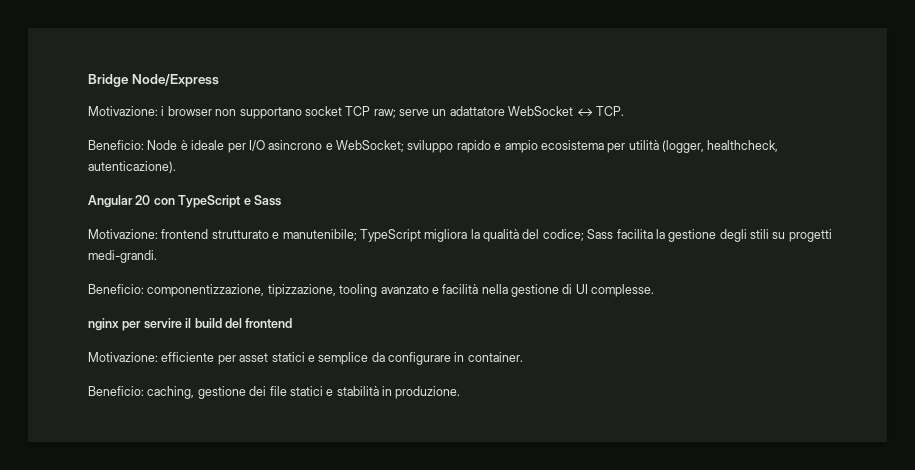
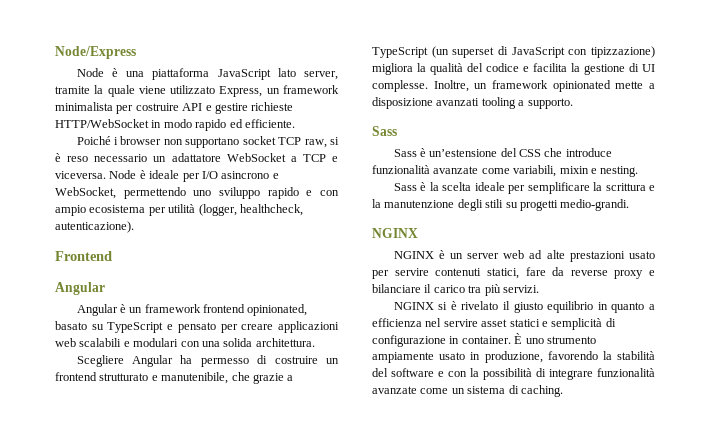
- Bridge Node/Express
+ Node/Express
- Motivazione: i browser non supportano socket TCP raw; serve un adattatore WebSocket ↔ TCP.
- Beneficio: Node è ideale per I/O asincrono e WebSocket; sviluppo rapido e ampio ecosistema per utilità (logger, healthcheck, autenticazione).
+ Node è una piattaforma JavaScript lato server, tramite la quale viene utilizzato Express, un framework minimalista per costruire API e gestire richieste HTTP/WebSocket in modo rapido ed efficiente.
+ Poiché i browser non supportano socket TCP raw, si è reso necessario un adattatore WebSocket a TCP e viceversa. Node è ideale per I/O asincrono e WebSocket, permettendo uno sviluppo rapido e con ampio ecosistema per utilità (logger, healthcheck, autenticazione).
- Angular 20 con TypeScript e Sass
- Motivazione: frontend strutturato e manutenibile; TypeScript migliora la qualità del codice; Sass facilita la gestione degli stili su progetti medi-grandi.
- Beneficio: componentizzazione, tipizzazione, tooling avanzato e facilità nella gestione di UI complesse.
- nginx per servire il build del frontend
- Motivazione: efficiente per asset statici e semplice da configurare in container.
- Beneficio: caching, gestione dei file statici e stabilità in produzione.
+ Frontend
+ Angular
+ Angular è un framework frontend opinionated, basato su TypeScript e pensato per creare applicazioni web scalabili e modulari con una solida architettura.
+ Scegliere Angular ha permesso di costruire un frontend strutturato e manutenibile, che grazie a TypeScript (un superset di JavaScript con tipizzazione) migliora la qualità del codice e facilita la gestione di UI complesse. Inoltre, un framework opinionated mette a disposizione avanzati tooling a supporto.
+ Sass
+ Sass è un’estensione del CSS che introduce funzionalità avanzate come variabili, mixin e nesting.
+ Sass è la scelta ideale per semplificare la scrittura e la manutenzione degli stili su progetti medio-grandi.
+ NGINX
+ NGINX è un server web ad alte prestazioni usato per servire contenuti statici, fare da reverse proxy e bilanciare il carico tra più servizi.
+ NGINX si è rivelato il giusto equilibrio in quanto a efficienza nel servire asset statici e semplicità di configurazione in container. È uno strumento ampiamente usato in produzione, favorendo la stabilità del software e con la possibilità di integrare funzionalità avanzate come un sistema di caching.

